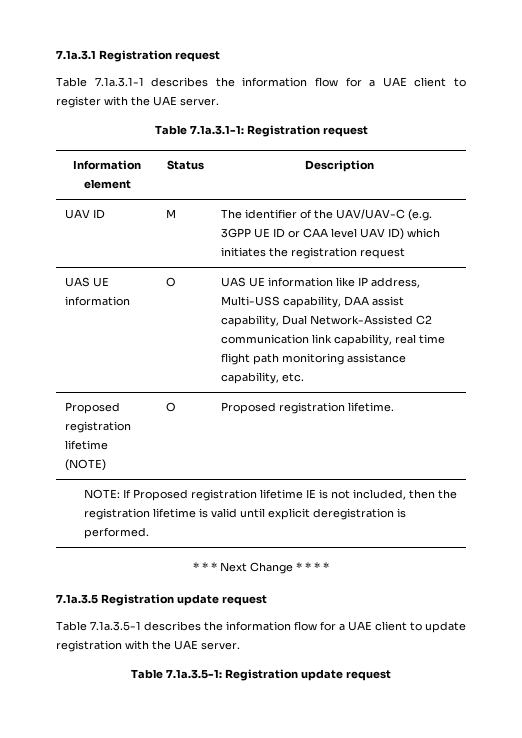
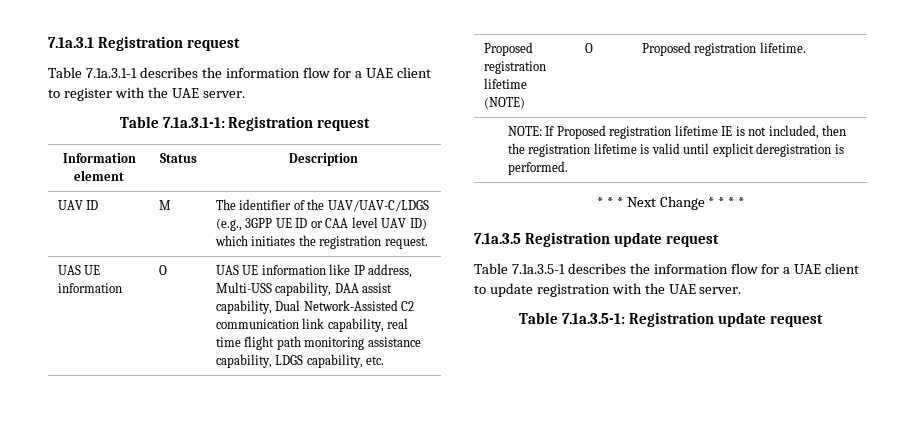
- UAV ID | M | The identifier of the UAV/UAV-C (e.g. 3GPP UE ID or CAA level UAV ID) which initiates the registration request
+ UAV ID | M | The identifier of the UAV/UAV-C/LDGS (e.g., 3GPP UE ID or CAA level UAV ID) which initiates the registration request.
- UAS UE information | O | UAS UE information like IP address, Multi-USS capability, DAA assist capability, Dual Network-Assisted C2 communication link capability, real time flight path monitoring assistance capability, etc.
+ UAS UE information | O | UAS UE information like IP address, Multi-USS capability, DAA assist capability, Dual Network-Assisted C2 communication link capability, real time flight path monitoring assistance capability, LDGS capability, etc.

